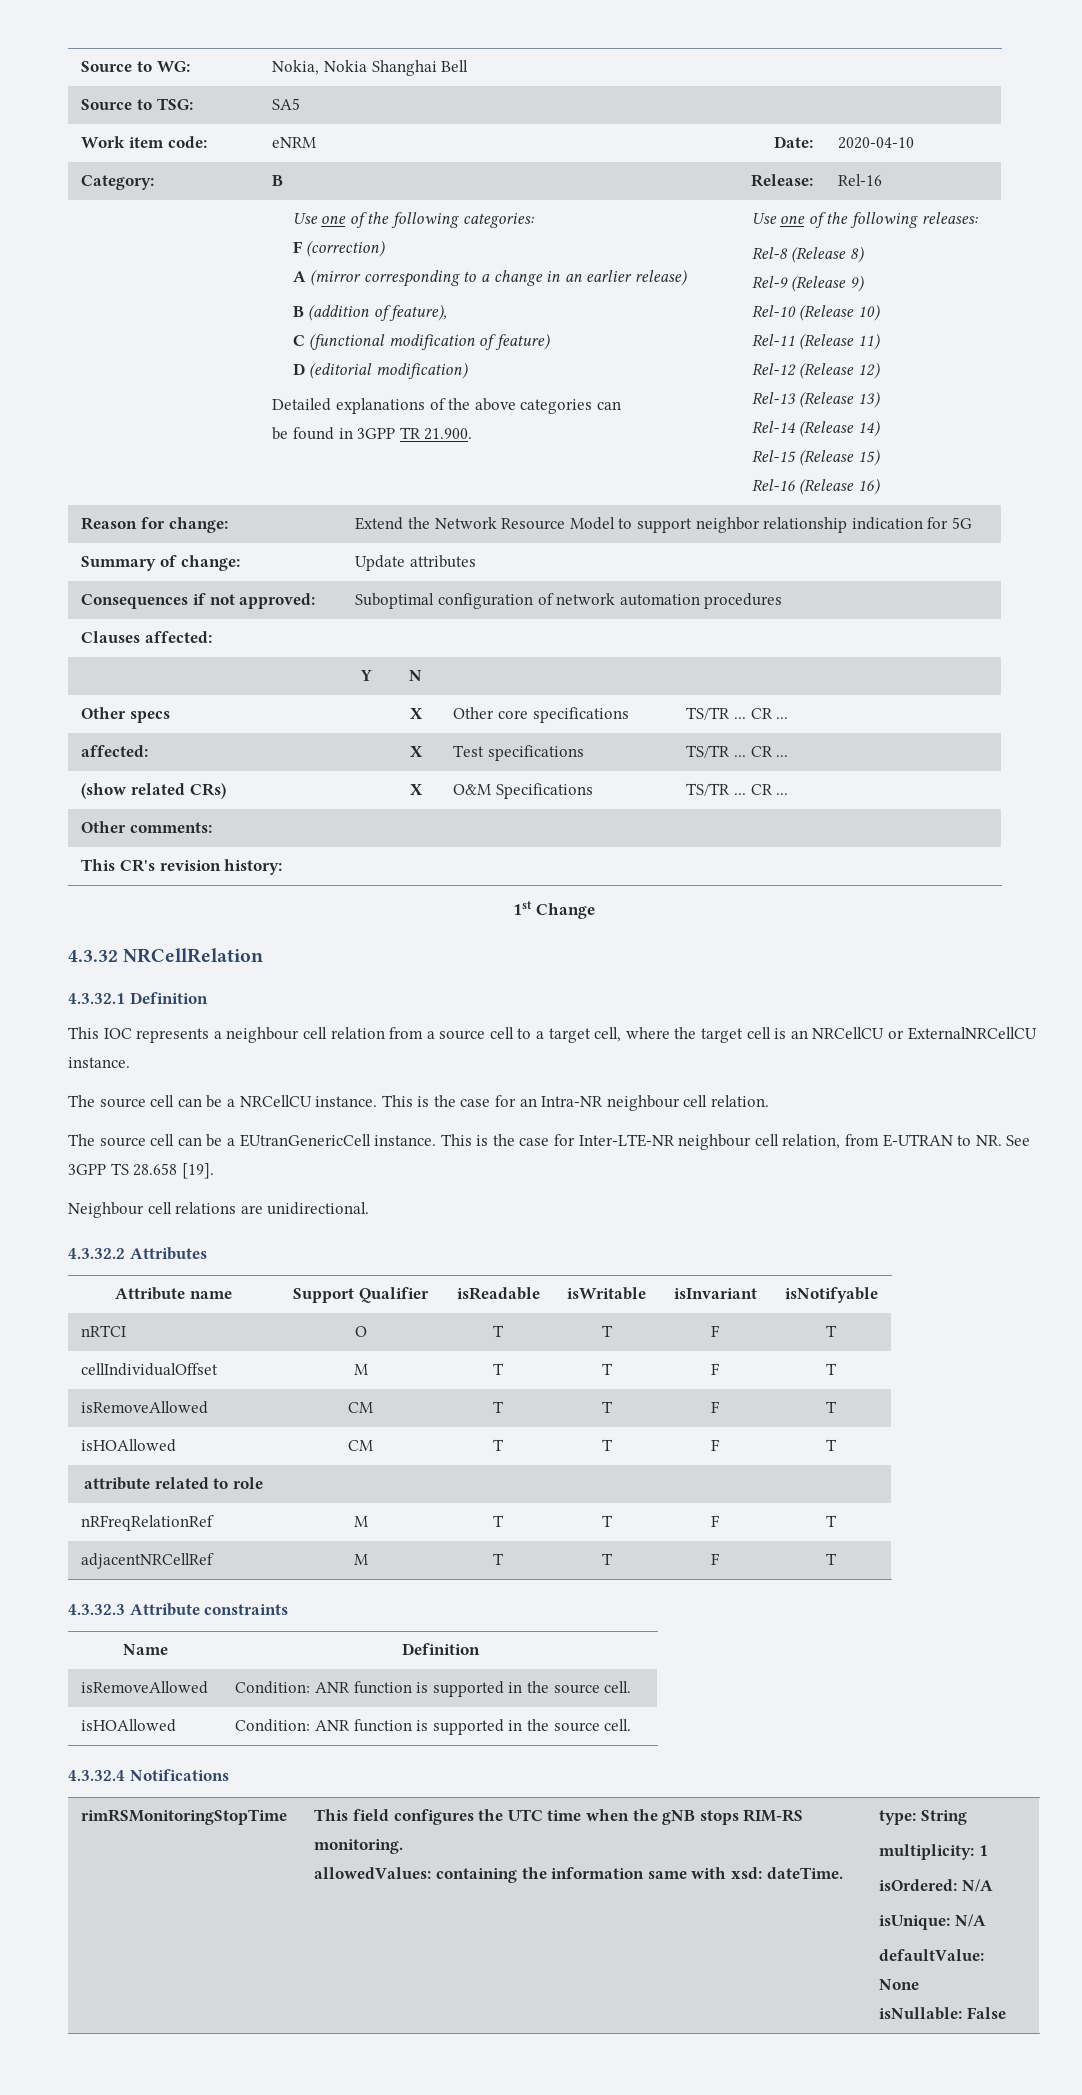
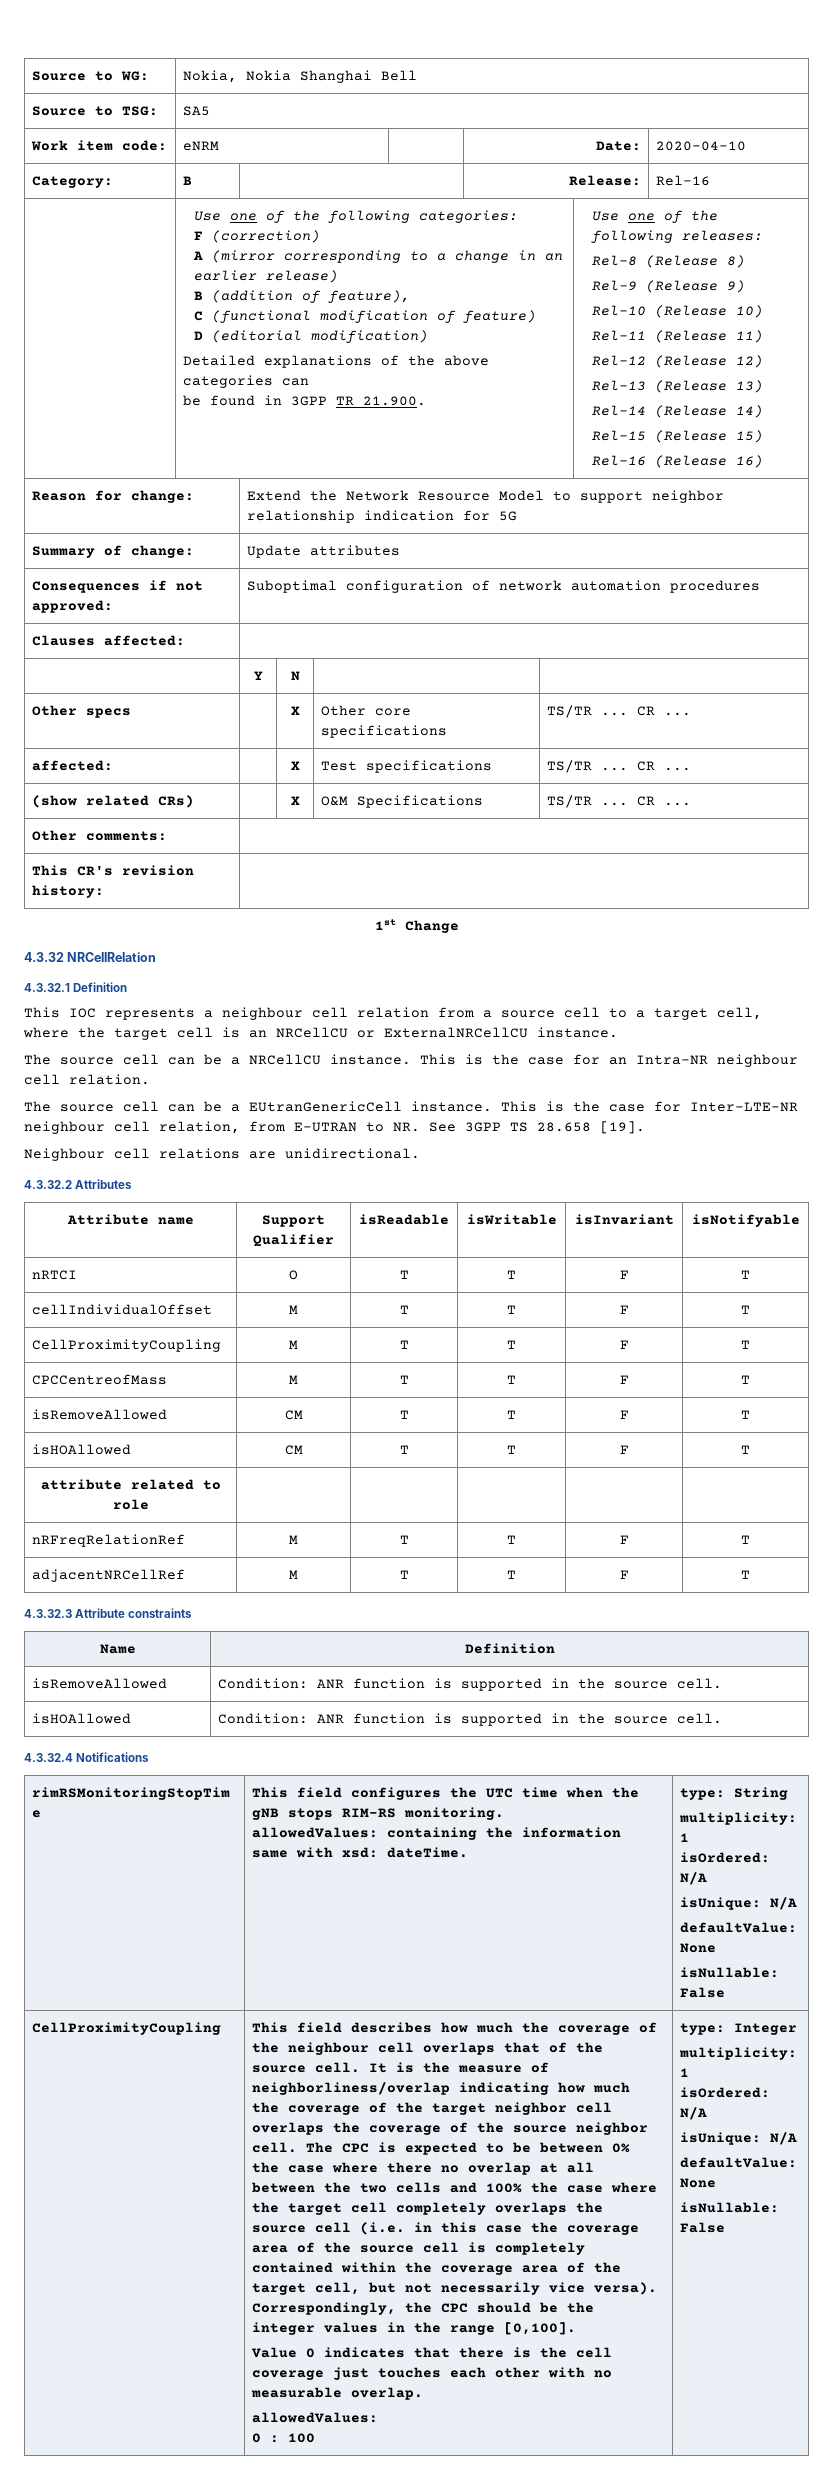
+ CellProximityCoupling | M | T | T | F | T
+ CPCCentreofMass | M | T | T | F | T
+ CellProximityCoupling | This field describes how much the coverage of the neighbour cell overlaps that of the source cell. It is the measure of neighborliness/overlap indicating how much the coverage of the target neighbor cell overlaps the coverage of the source neighbor cell. The CPC is expected to be between 0% the case where there no overlap at all between the two cells and 100% the case where the target cell completely overlaps the source cell (i.e. in this case the coverage area of the source cell is completely contained within the coverage area of the target cell, but not necessarily vice versa). Correspondingly, the CPC should be the integer values in the range [0,100].
+ Value 0 indicates that there is the cell coverage just touches each other with no measurable overlap.
+ allowedValues:
+ 0 : 100 | type: Integer
+ multiplicity: 1
+ isOrdered: N/A
+ isUnique: N/A
+ defaultValue: None
+ isNullable: False

